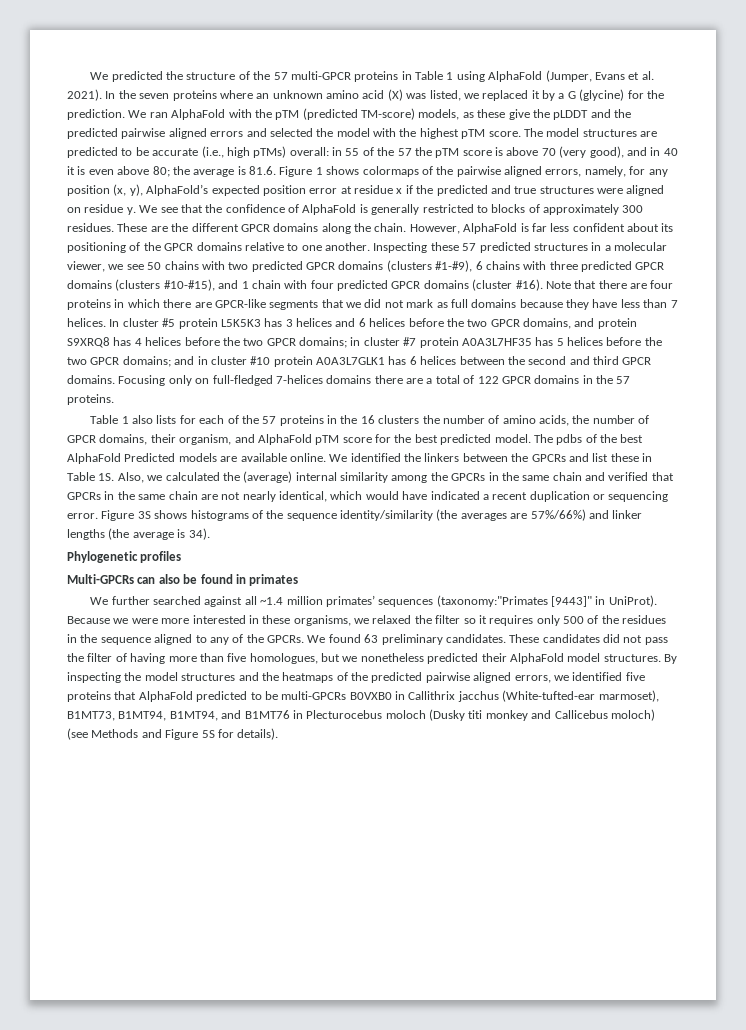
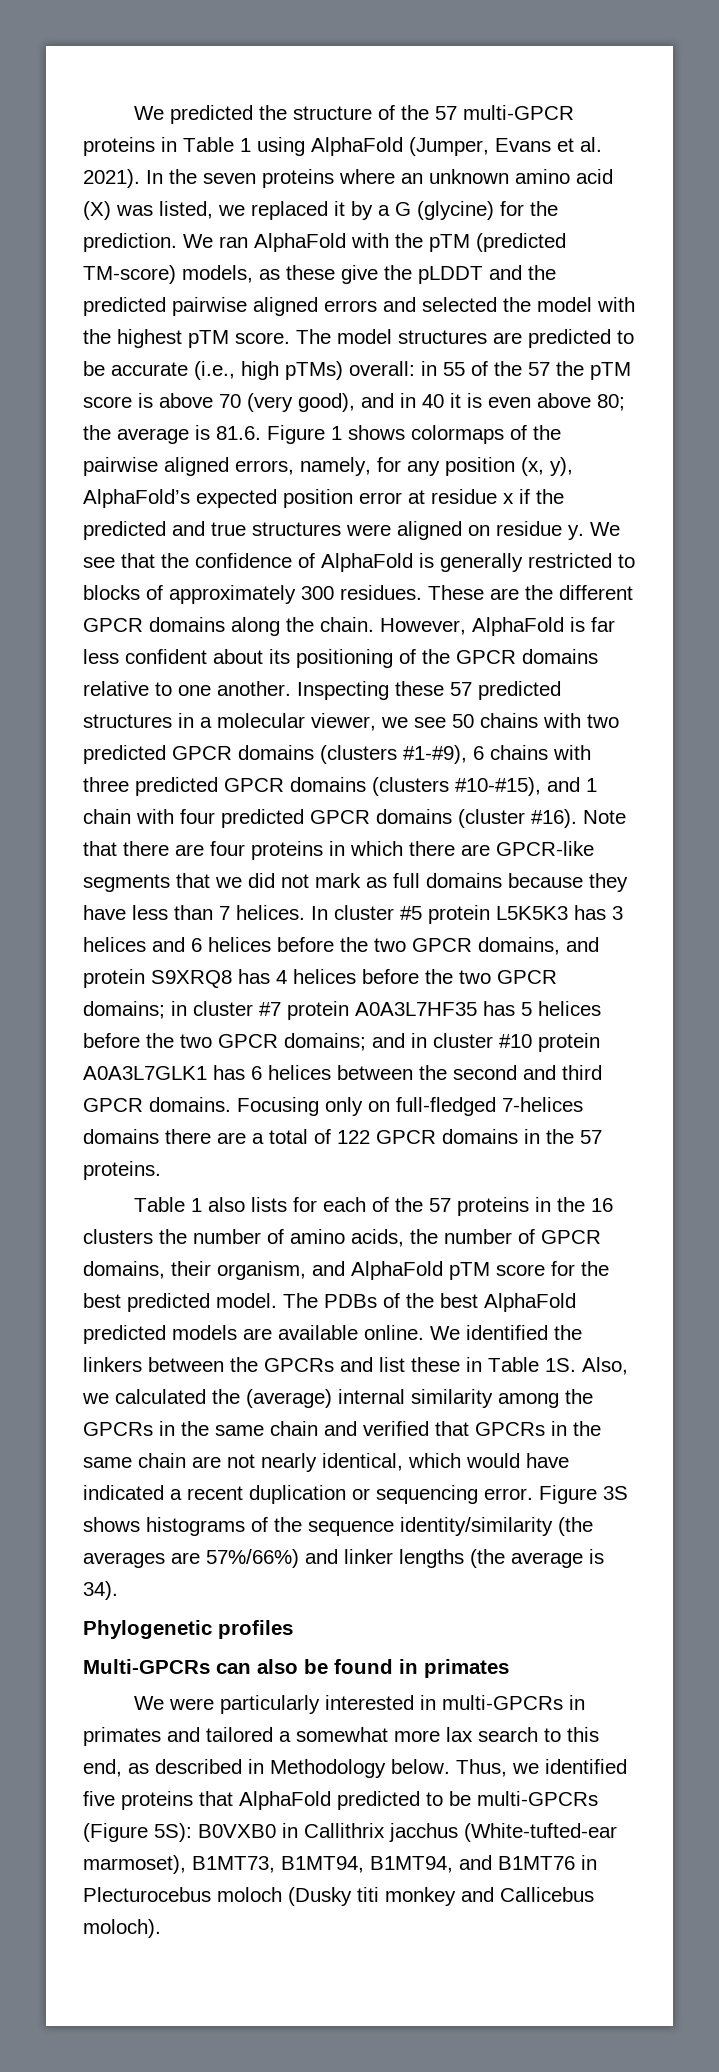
- The pdbs of the best AlphaFold Predicted models are available online.
+ The PDBs of the best AlphaFold predicted models are available online.
- We further searched against all ~1.4 million primates’ sequences (taxonomy:"Primates [9443]" in UniProt). Because we were more interested in these organisms, we relaxed the filter so it requires only 500 of the residues in the sequence aligned to any of the GPCRs. We found 63 preliminary candidates. These candidates did not pass the filter of having more than five homologues, but we nonetheless predicted their AlphaFold model structures. By inspecting the model structures and the heatmaps of the predicted pairwise aligned errors, we identified five proteins that AlphaFold predicted to be multi-GPCRs B0VXB0 in Callithrix jacchus (White-tufted-ear marmoset), B1MT73, B1MT94, B1MT94, and B1MT76 in Plecturocebus moloch (Dusky titi monkey and Callicebus moloch) (see Methods and Figure 5S for details).
+ We were particularly interested in multi-GPCRs in primates and tailored a somewhat more lax search to this end, as described in Methodology below. Thus, we identified five proteins that AlphaFold predicted to be multi-GPCRs (Figure 5S): B0VXB0 in Callithrix jacchus (White-tufted-ear marmoset), B1MT73, B1MT94, B1MT94, and B1MT76 in Plecturocebus moloch (Dusky titi monkey and Callicebus moloch).

